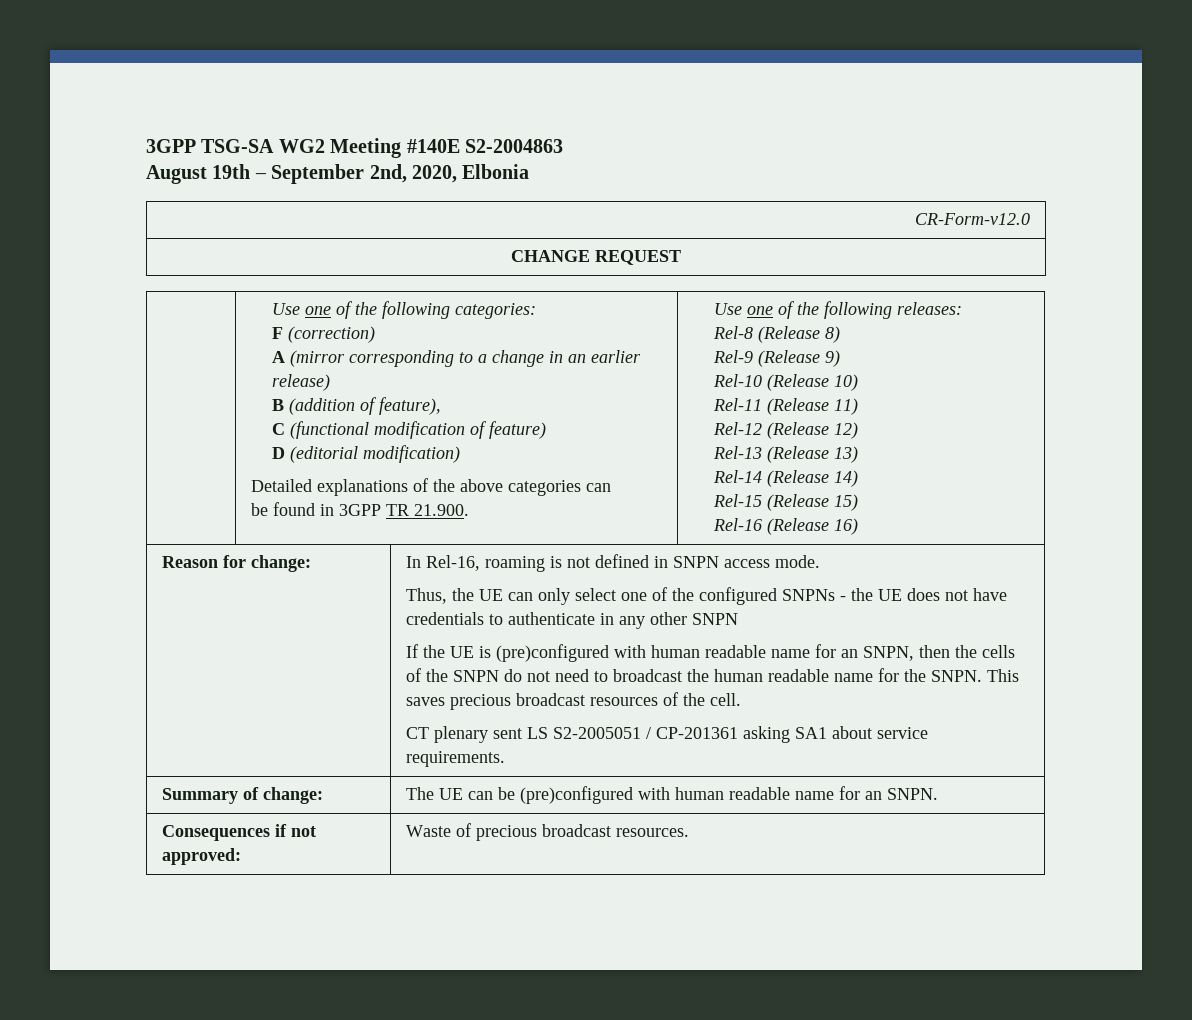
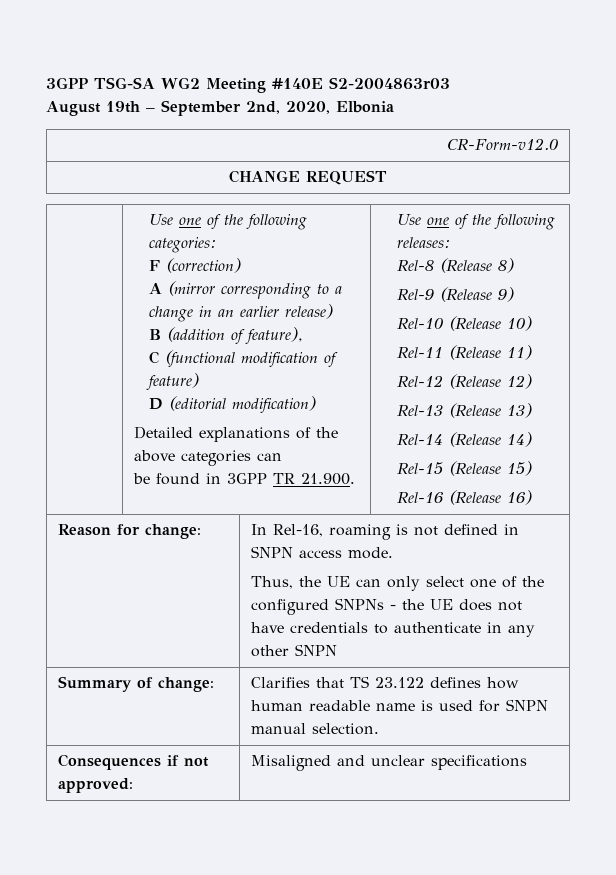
- 3GPP TSG-SA WG2 Meeting #140E S2-2004863
+ 3GPP TSG-SA WG2 Meeting #140E S2-2004863r03
- If the UE is (pre)configured with human readable name for an SNPN, then the cells of the SNPN do not need to broadcast the human readable name for the SNPN. This saves precious broadcast resources of the cell.
- CT plenary sent LS S2-2005051 / CP-201361 asking SA1 about service requirements.
- Summary of change: | The UE can be (pre)configured with human readable name for an SNPN.
+ Summary of change: | Clarifies that TS 23.122 defines how human readable name is used for SNPN manual selection.
- Consequences if not approved: | Waste of precious broadcast resources.
+ Consequences if not approved: | Misaligned and unclear specifications

